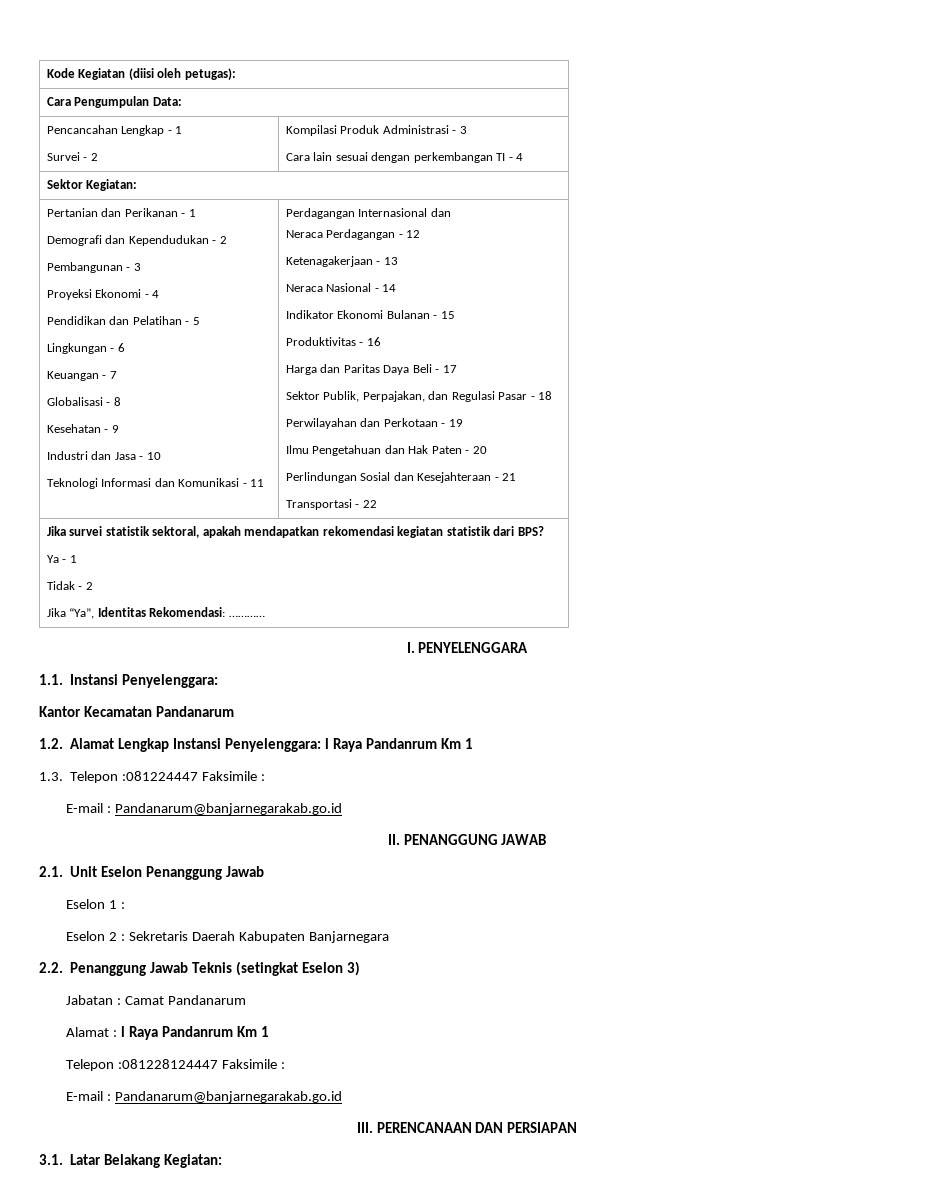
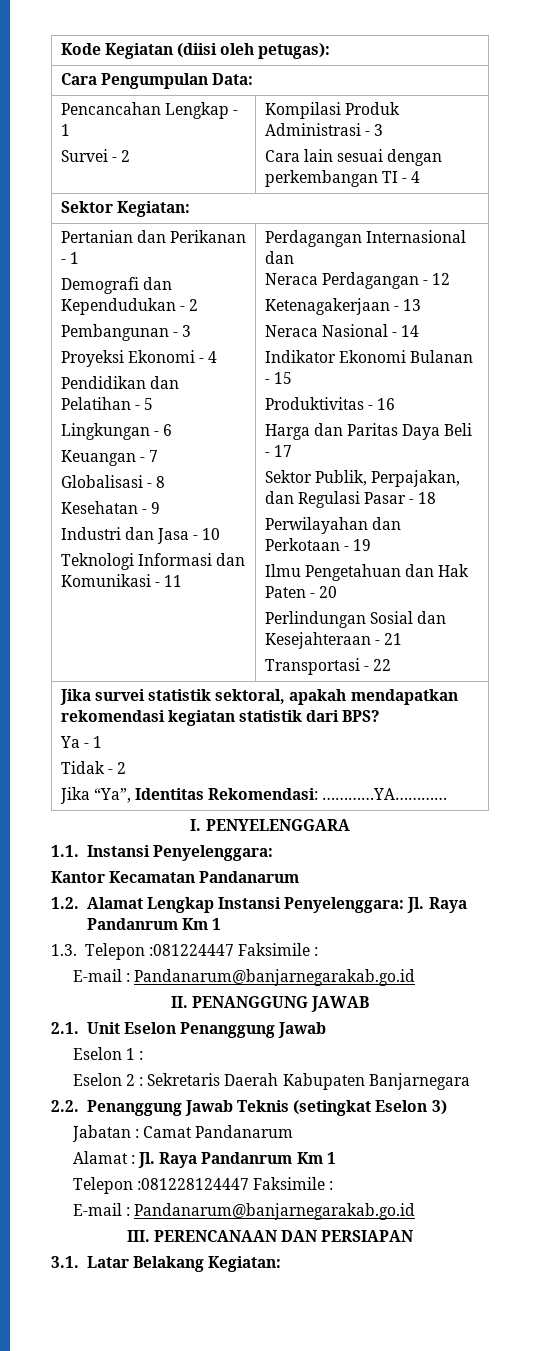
  Jika survei statistik sektoral, apakah mendapatkan rekomendasi kegiatan statistik dari BPS?
  Ya - 1
  Tidak - 2
- Jika “Ya”, Identitas Rekomendasi: …………
+ Jika “Ya”, Identitas Rekomendasi: …………YA…………
- 1.2. Alamat Lengkap Instansi Penyelenggara: l Raya Pandanrum Km 1
+ 1.2. Alamat Lengkap Instansi Penyelenggara: Jl. Raya Pandanrum Km 1
- Alamat : l Raya Pandanrum Km 1
+ Alamat : Jl. Raya Pandanrum Km 1

